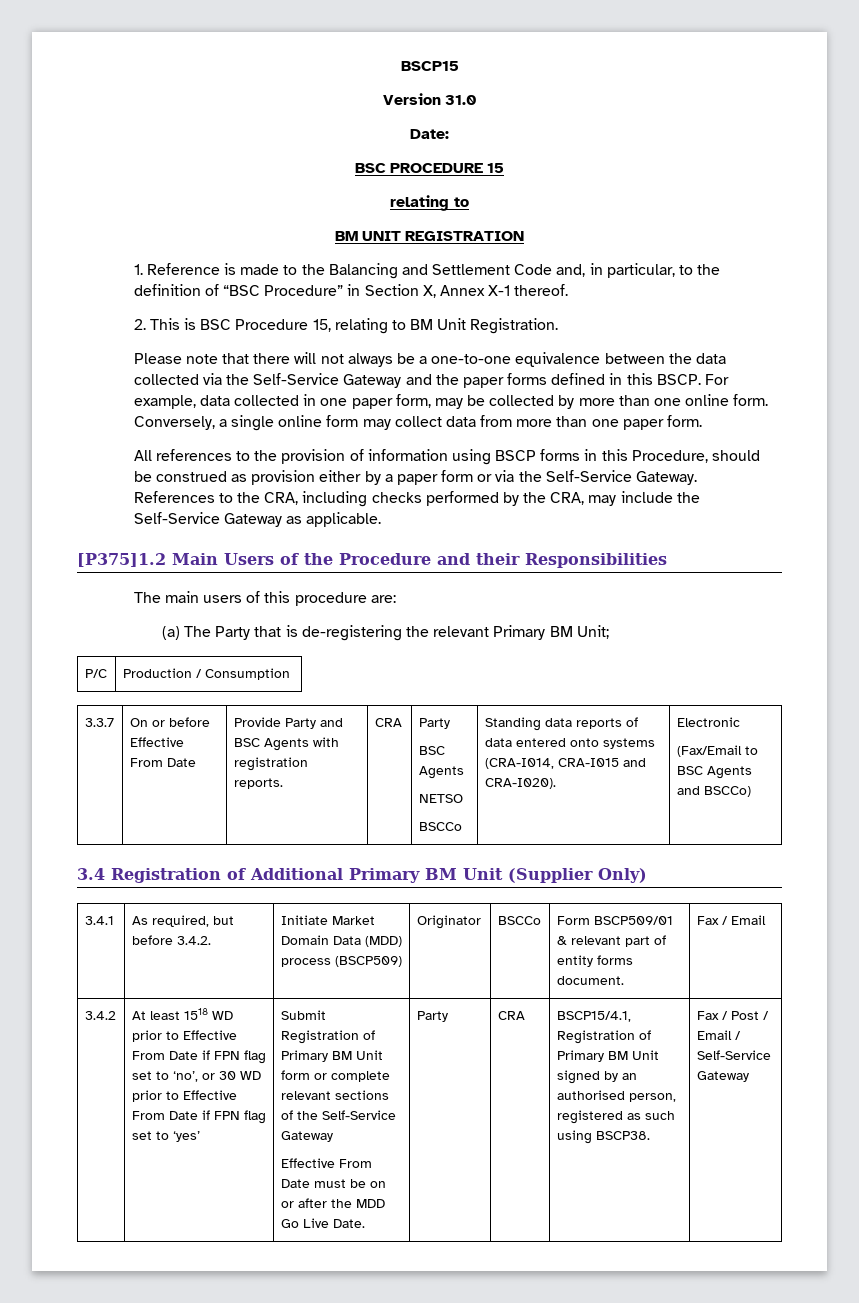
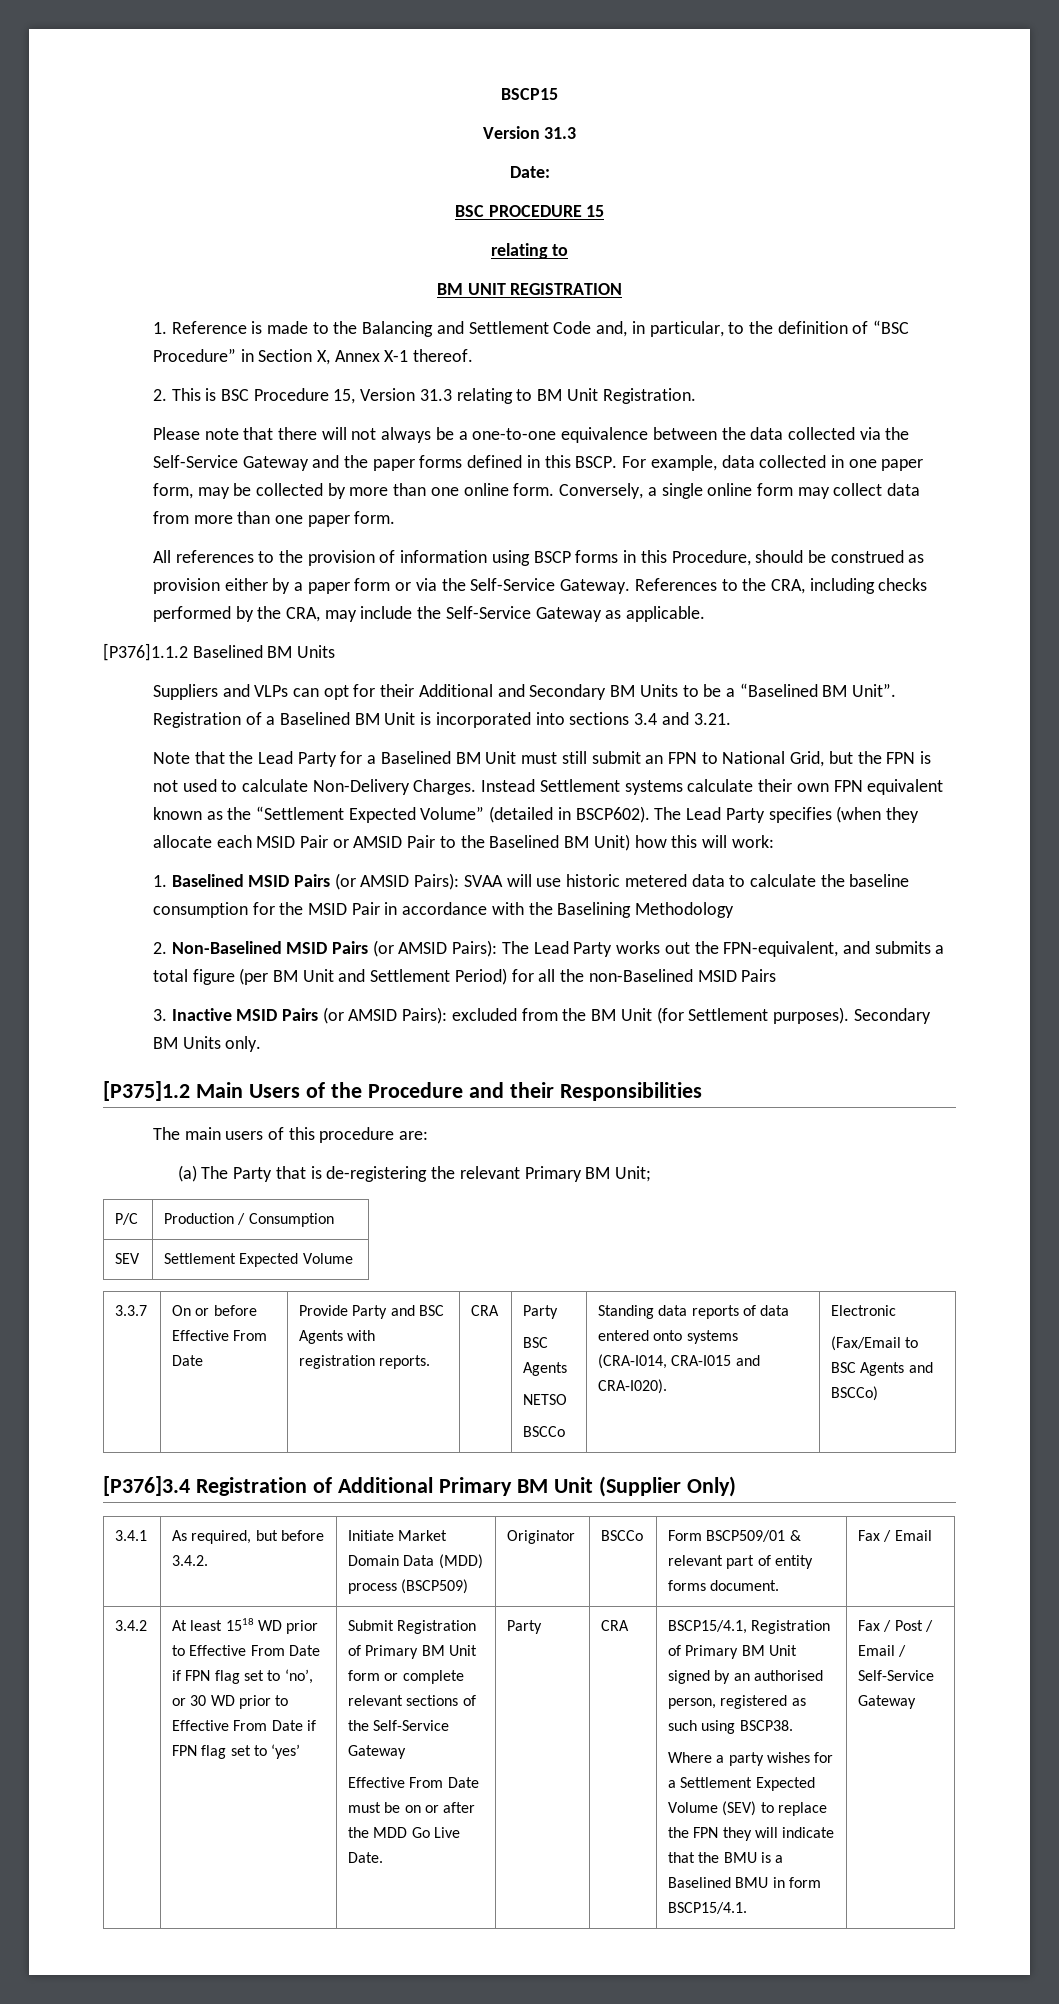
  BSCP15
- Version 31.0
+ Version 31.3
- 2. This is BSC Procedure 15, relating to BM Unit Registration.
+ 2. This is BSC Procedure 15, Version 31.3 relating to BM Unit Registration.
+ [P376]1.1.2 Baselined BM Units
+ Suppliers and VLPs can opt for their Additional and Secondary BM Units to be a “Baselined BM Unit”. Registration of a Baselined BM Unit is incorporated into sections 3.4 and 3.21.
+ Note that the Lead Party for a Baselined BM Unit must still submit an FPN to National Grid, but the FPN is not used to calculate Non-Delivery Charges. Instead Settlement systems calculate their own FPN equivalent known as the “Settlement Expected Volume” (detailed in BSCP602). The Lead Party specifies (when they allocate each MSID Pair or AMSID Pair to the Baselined BM Unit) how this will work:
+ 1. Baselined MSID Pairs (or AMSID Pairs): SVAA will use historic metered data to calculate the baseline consumption for the MSID Pair in accordance with the Baselining Methodology
+ 2. Non-Baselined MSID Pairs (or AMSID Pairs): The Lead Party works out the FPN-equivalent, and submits a total figure (per BM Unit and Settlement Period) for all the non-Baselined MSID Pairs
+ 3. Inactive MSID Pairs (or AMSID Pairs): excluded from the BM Unit (for Settlement purposes). Secondary BM Units only.
+ SEV | Settlement Expected Volume
- 3.4 Registration of Additional Primary BM Unit (Supplier Only)
+ [P376]3.4 Registration of Additional Primary BM Unit (Supplier Only)
+ Where a party wishes for a Settlement Expected Volume (SEV) to replace the FPN they will indicate that the BMU is a Baselined BMU in form BSCP15/4.1.

